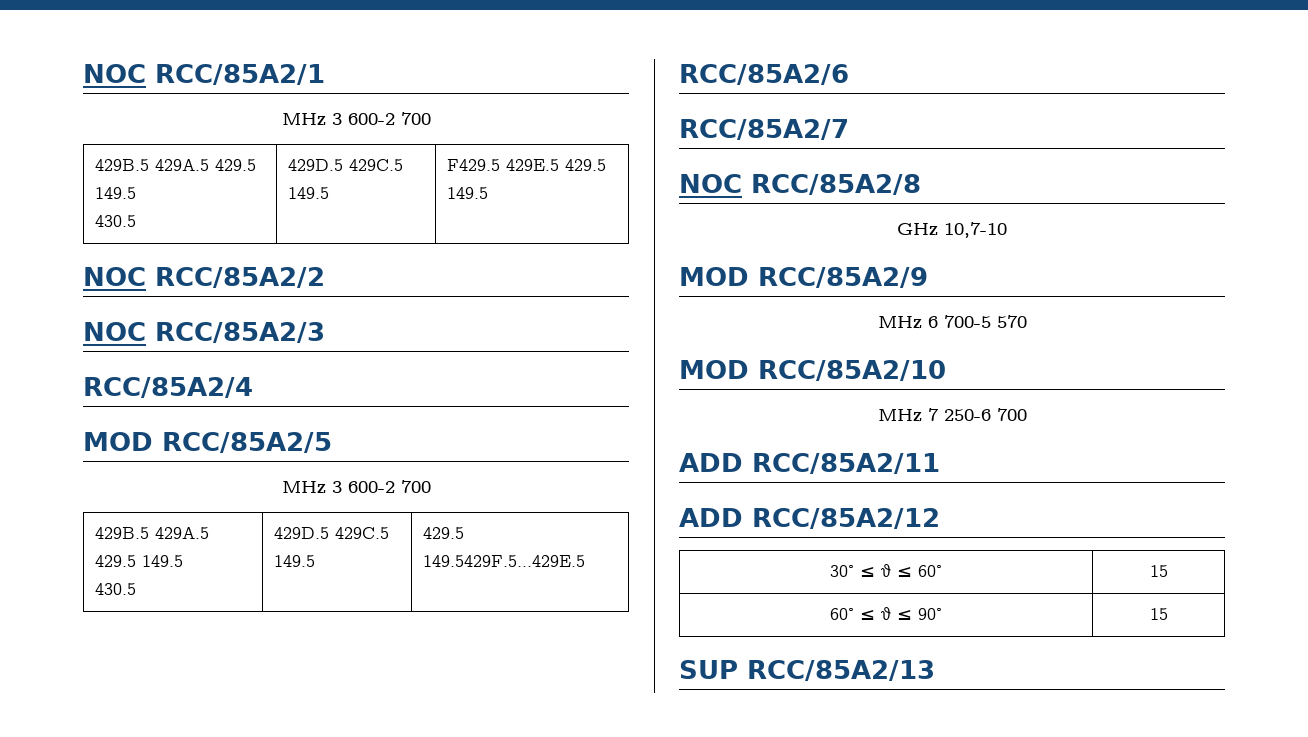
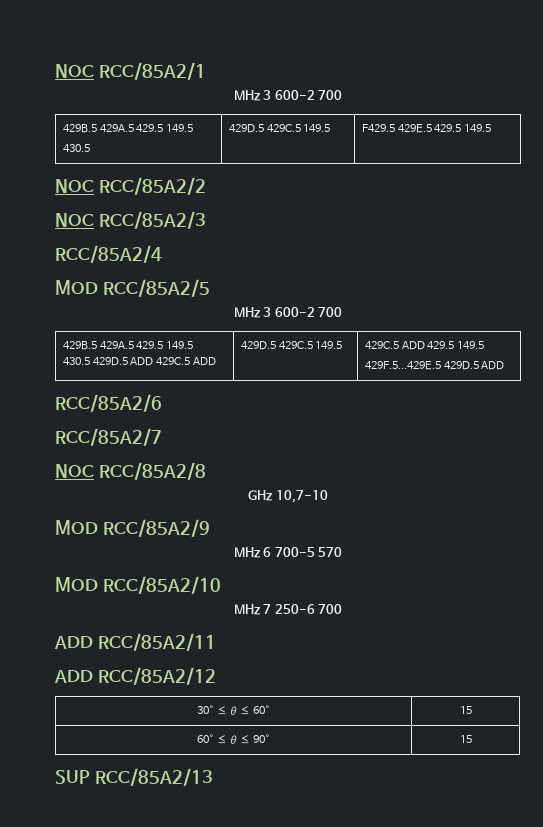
  MOD RCC/85A2/5
  MHz 3 600-2 700
  429B.5 429A.5 429.5 149.5
- 430.5 | 429D.5 429C.5 149.5 | 429.5 149.5429F.5...429E.5
+ 430.5 429D.5 ADD 429C.5 ADD | 429D.5 429C.5 149.5 | 429C.5 ADD 429.5 149.5
+ 429F.5...429E.5 429D.5 ADD

